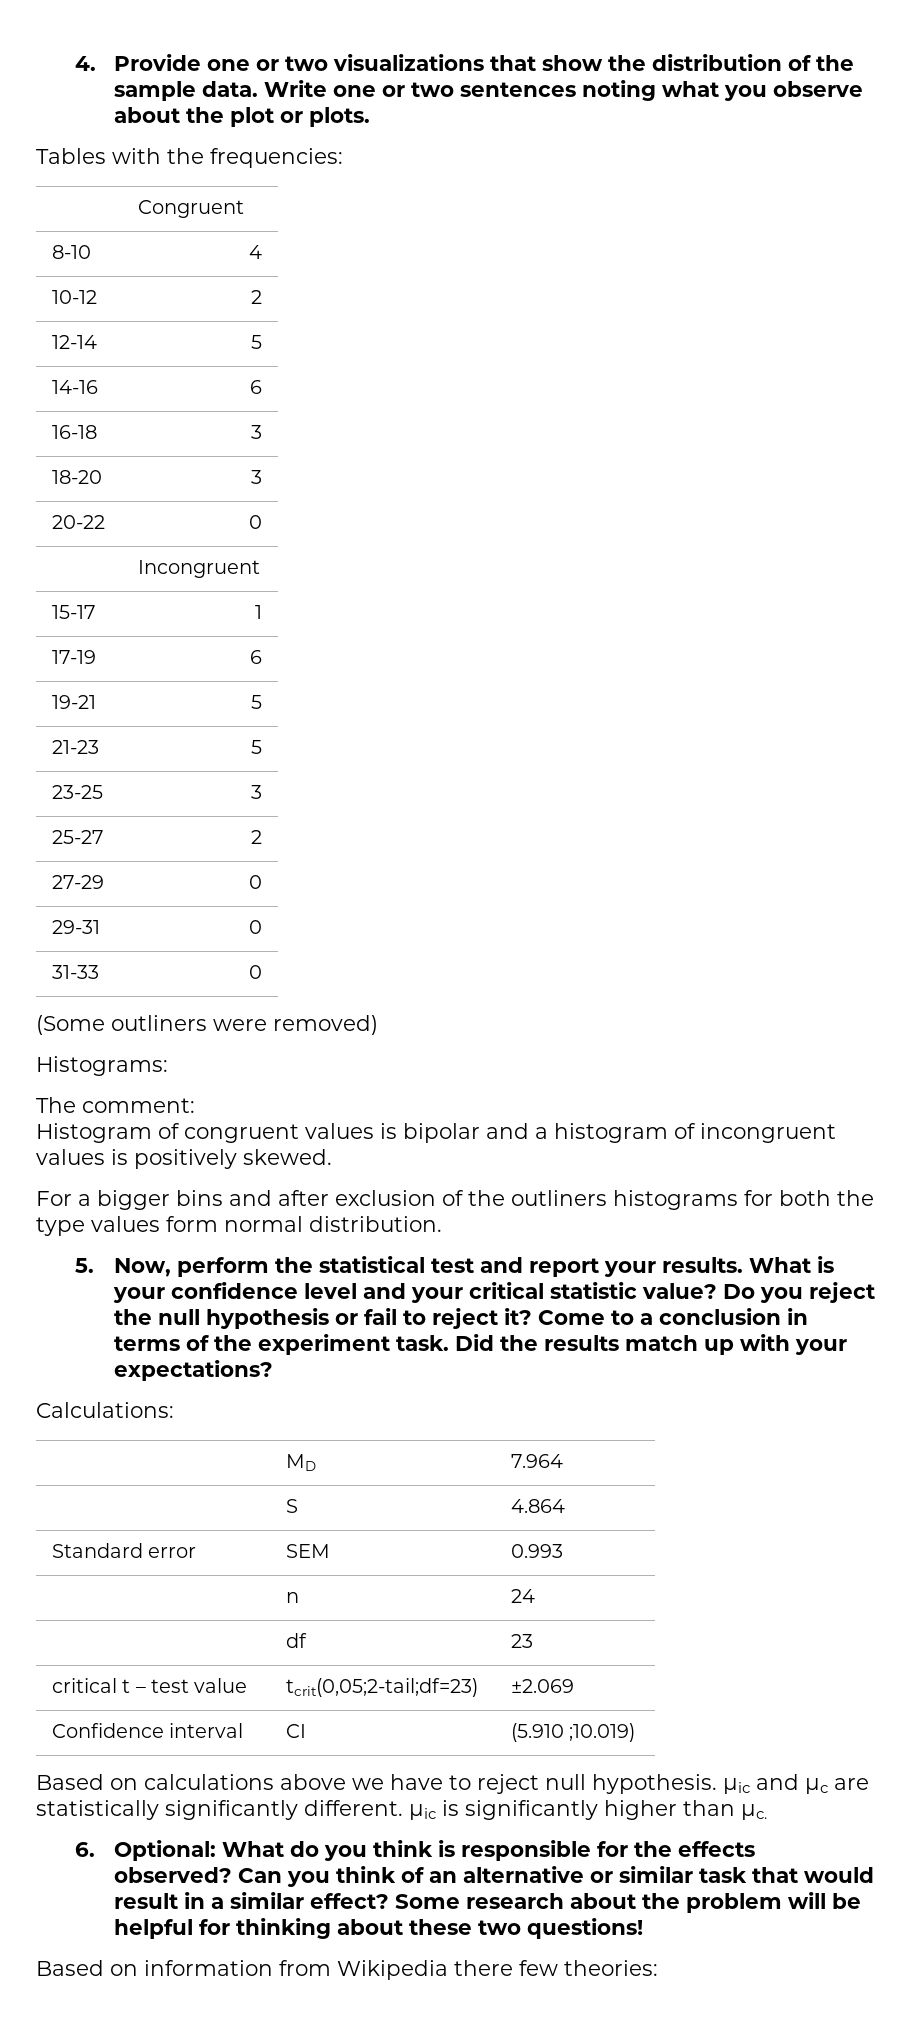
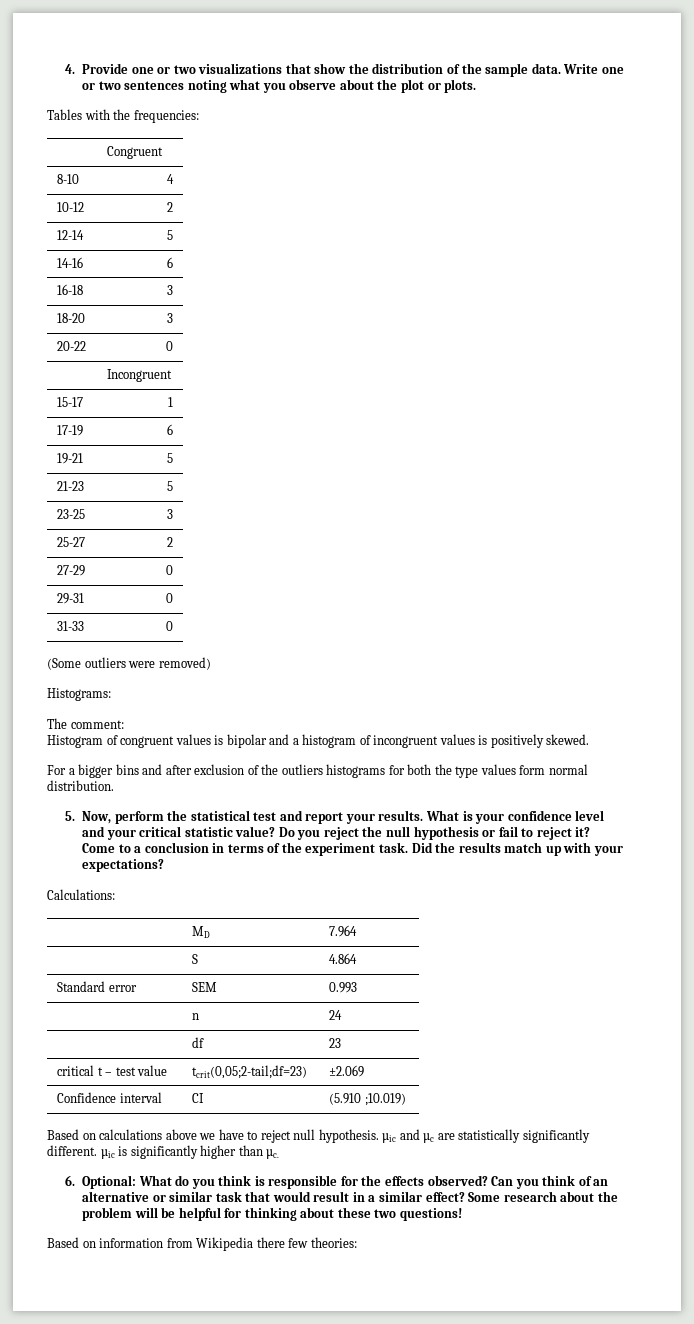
- (Some outliners were removed)
+ (Some outliers were removed)
- For a bigger bins and after exclusion of the outliners histograms for both the type values form normal distribution.
+ For a bigger bins and after exclusion of the outliers histograms for both the type values form normal distribution.

